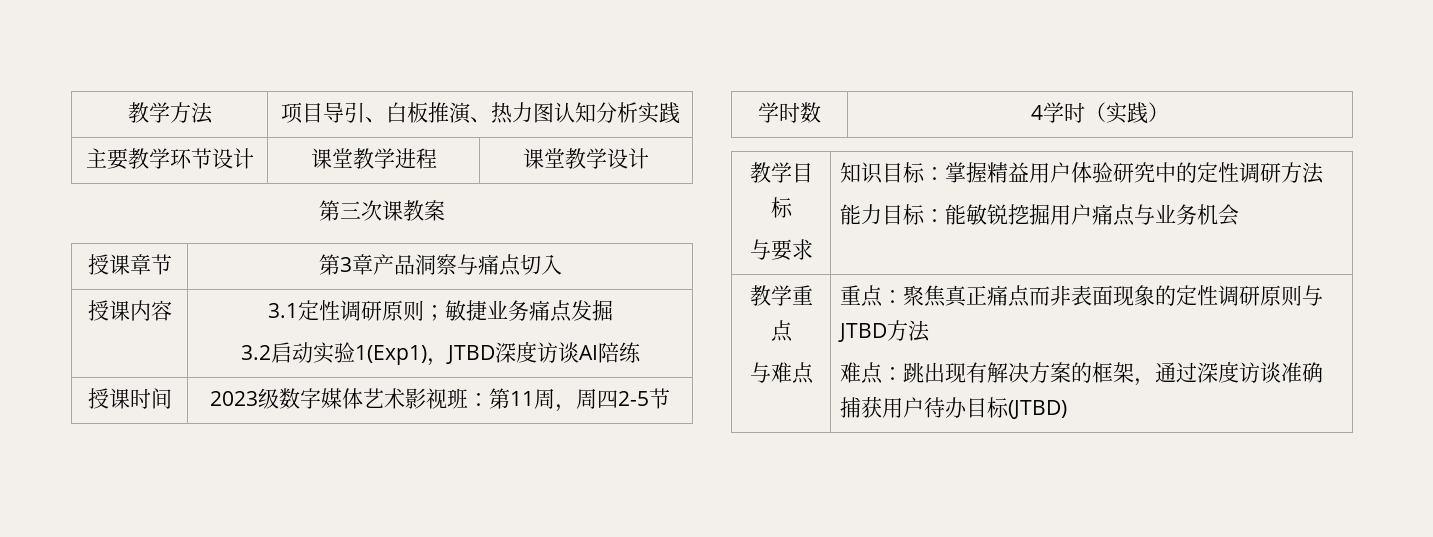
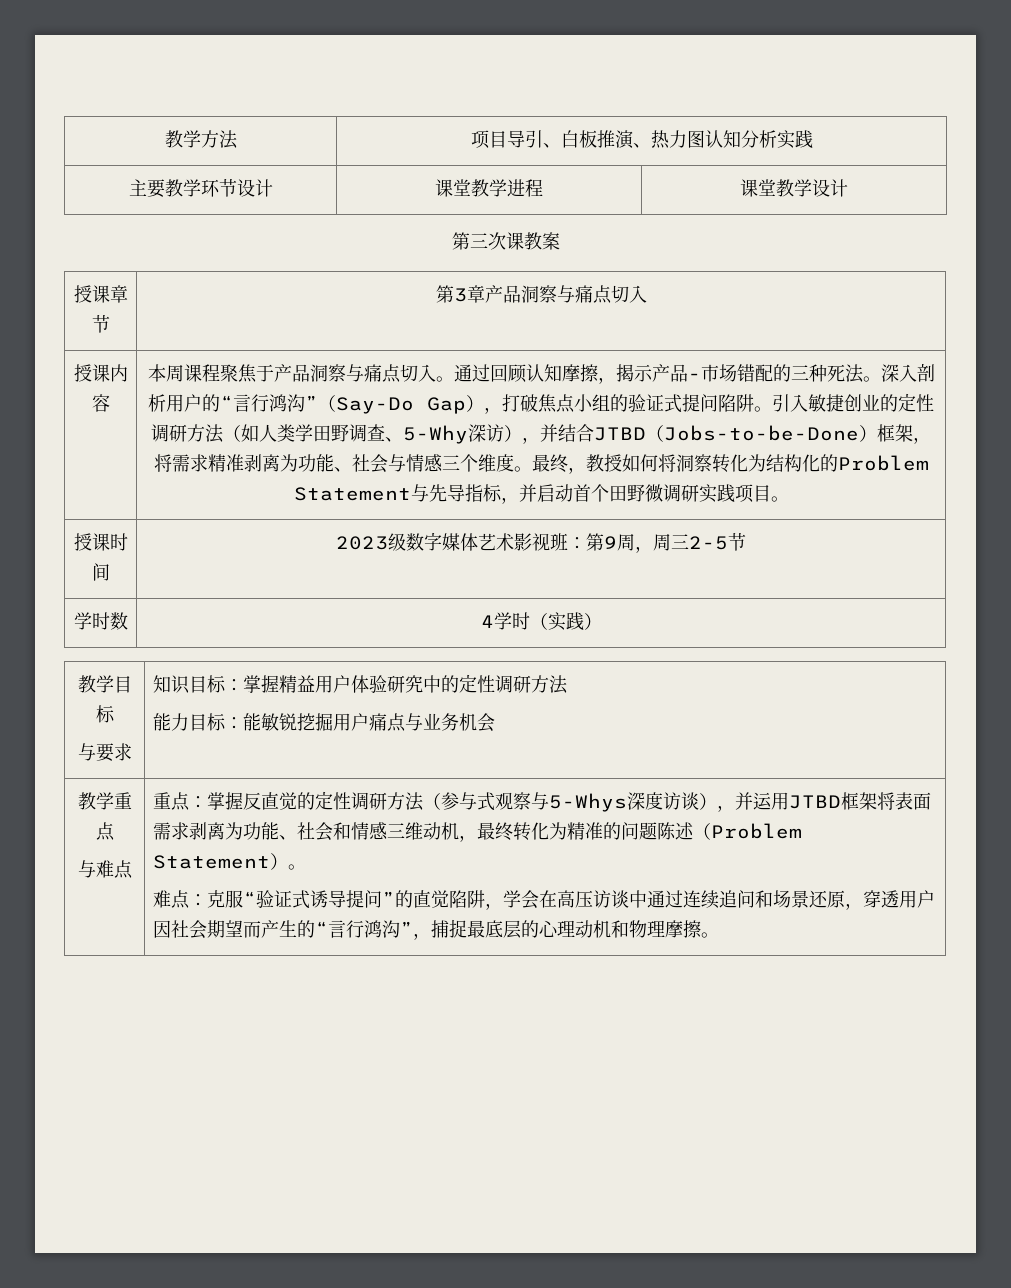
- 3.1定性调研原则；敏捷业务痛点发掘
- 3.2启动实验1(Exp1)，JTBD深度访谈AI陪练
+ 本周课程聚焦于产品洞察与痛点切入。通过回顾认知摩擦，揭示产品-市场错配的三种死法。深入剖析用户的“言行鸿沟”（Say-Do Gap），打破焦点小组的验证式提问陷阱。引入敏捷创业的定性调研方法（如人类学田野调查、5-Why深访），并结合JTBD（Jobs-to-be-Done）框架，将需求精准剥离为功能、社会与情感三个维度。最终，教授如何将洞察转化为结构化的Problem Statement与先导指标，并启动首个田野微调研实践项目。
- 授课时间 | 2023级数字媒体艺术影视班：第11周，周四2-5节
+ 授课时间 | 2023级数字媒体艺术影视班：第9周，周三2-5节
- 重点：聚焦真正痛点而非表面现象的定性调研原则与JTBD方法
- 难点：跳出现有解决方案的框架，通过深度访谈准确捕获用户待办目标(JTBD)
+ 重点：掌握反直觉的定性调研方法（参与式观察与5-Whys深度访谈），并运用JTBD框架将表面需求剥离为功能、社会和情感三维动机，最终转化为精准的问题陈述（Problem Statement）。
+ 难点：克服“验证式诱导提问”的直觉陷阱，学会在高压访谈中通过连续追问和场景还原，穿透用户因社会期望而产生的“言行鸿沟”，捕捉最底层的心理动机和物理摩擦。

